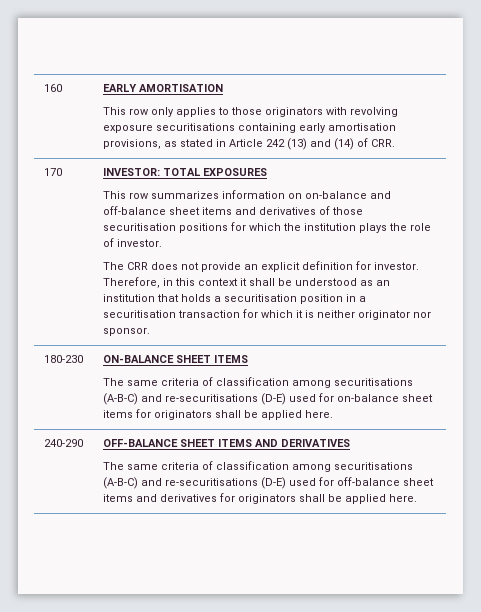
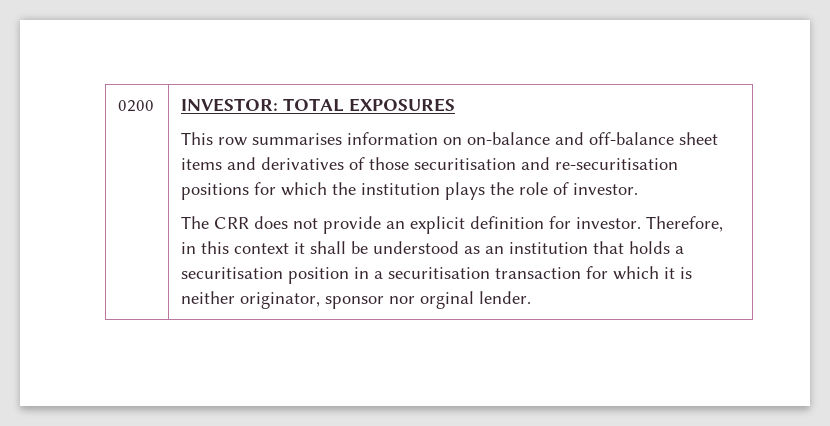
- 160 | EARLY AMORTISATION
- This row only applies to those originators with revolving exposure securitisations containing early amortisation provisions, as stated in Article 242 (13) and (14) of CRR.
- 170
+ 0200
- This row summarizes information on on-balance and off-balance sheet items and derivatives of those securitisation positions for which the institution plays the role of investor.
+ This row summarises information on on-balance and off-balance sheet items and derivatives of those securitisation and re-securitisation positions for which the institution plays the role of investor.
- Therefore, in this context it shall be understood as an institution that holds a securitisation position in a securitisation transaction for which it is neither originator nor sponsor.
- 180-230 | ON-BALANCE SHEET ITEMS
- The same criteria of classification among securitisations (A-B-C) and re-securitisations (D-E) used for on-balance sheet items for originators shall be applied here.
- 240-290 | OFF-BALANCE SHEET ITEMS AND DERIVATIVES
- The same criteria of classification among securitisations (A-B-C) and re-securitisations (D-E) used for off-balance sheet items and derivatives for originators shall be applied here.
+ Therefore, in this context it shall be understood as an institution that holds a securitisation position in a securitisation transaction for which it is neither originator, sponsor nor orginal lender.

